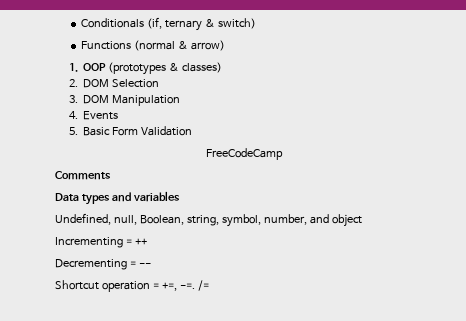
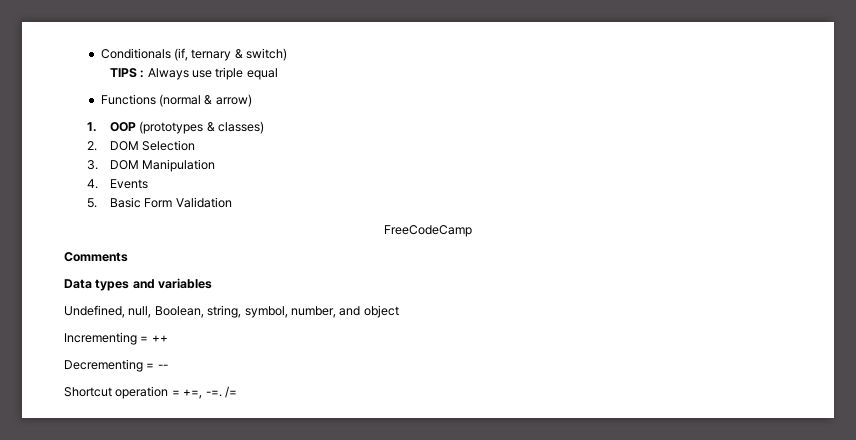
+ TIPS : Always use triple equal

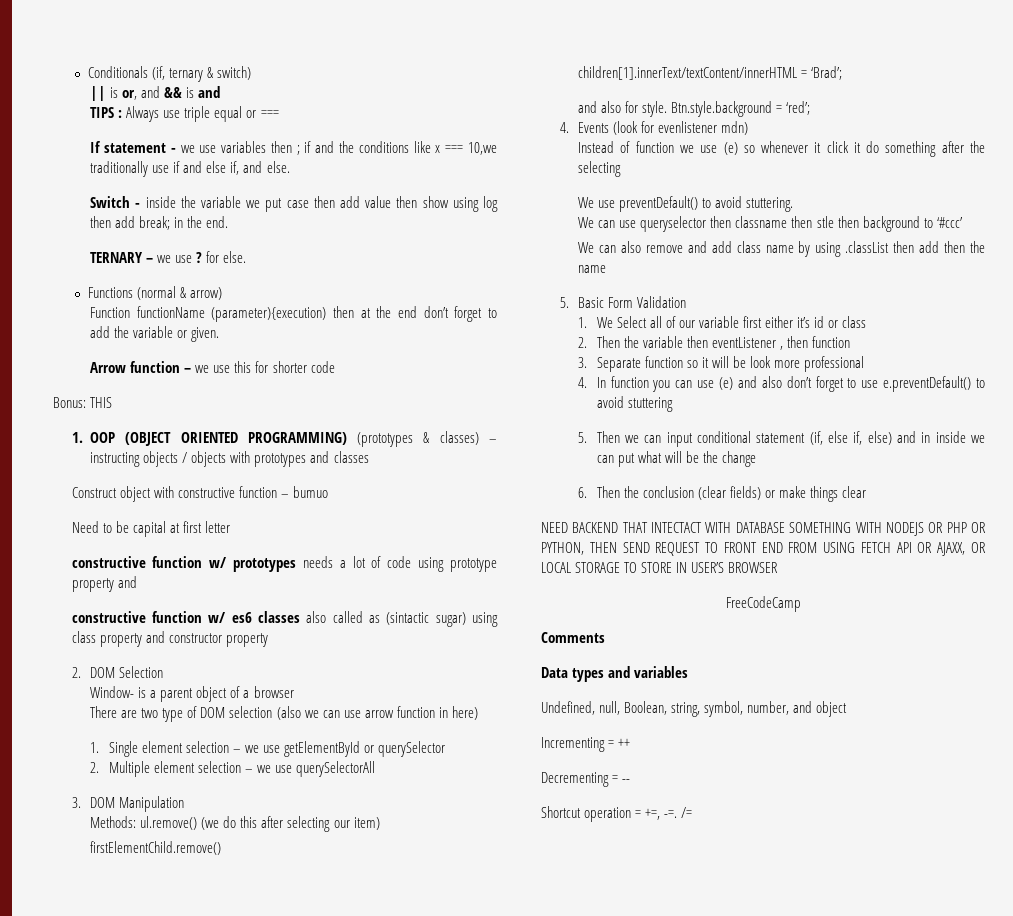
+ || is or, and && is and
- TIPS : Always use triple equal
+ TIPS : Always use triple equal or ===
+ If statement - we use variables then ; if and the conditions like x === 10,we traditionally use if and else if, and else.
+ Switch - inside the variable we put case then add value then show using log then add break; in the end.
+ TERNARY – we use ? for else.
  Functions (normal & arrow)
+ Function functionName (parameter){execution) then at the end don’t forget to add the variable or given.
+ Arrow function – we use this for shorter code
+ Bonus: THIS
- 1. OOP (prototypes & classes)
+ 1. OOP (OBJECT ORIENTED PROGRAMMING) (prototypes & classes) – instructing objects / objects with prototypes and classes
+ Construct object with constructive function – bumuo
+ Need to be capital at first letter
+ constructive function w/ prototypes needs a lot of code using prototype property and
+ constructive function w/ es6 classes also called as (sintactic sugar) using class property and constructor property
  2. DOM Selection
+ Window- is a parent object of a browser
+ There are two type of DOM selection (also we can use arrow function in here)
+ 1. Single element selection – we use getElementById or querySelector
+ 2. Multiple element selection – we use querySelectorAll
  3. DOM Manipulation
- 4. Events
+ Methods: ul.remove() (we do this after selecting our item)
+ firstElementChild.remove()
+ children[1].innerText/textContent/innerHTML = ‘Brad’;
+ and also for style. Btn.style.background = ‘red’;
+ 4. Events (look for evenlistener mdn)
+ Instead of function we use (e) so whenever it click it do something after the selecting
+ We use preventDefault() to avoid stuttering.
+ We can use queryselector then classname then stle then background to ‘#ccc’
+ We can also remove and add class name by using .classList then add then the name
  5. Basic Form Validation
+ 1. We Select all of our variable first either it’s id or class
+ 2. Then the variable then eventListener , then function
+ 3. Separate function so it will be look more professional
+ 4. In function you can use (e) and also don’t forget to use e.preventDefault() to avoid stuttering
+ 5. Then we can input conditional statement (if, else if, else) and in inside we can put what will be the change
+ 6. Then the conclusion (clear fields) or make things clear
+ NEED BACKEND THAT INTECTACT WITH DATABASE SOMETHING WITH NODEJS OR PHP OR PYTHON, THEN SEND REQUEST TO FRONT END FROM USING FETCH API OR AJAXX, OR LOCAL STORAGE TO STORE IN USER’S BROWSER

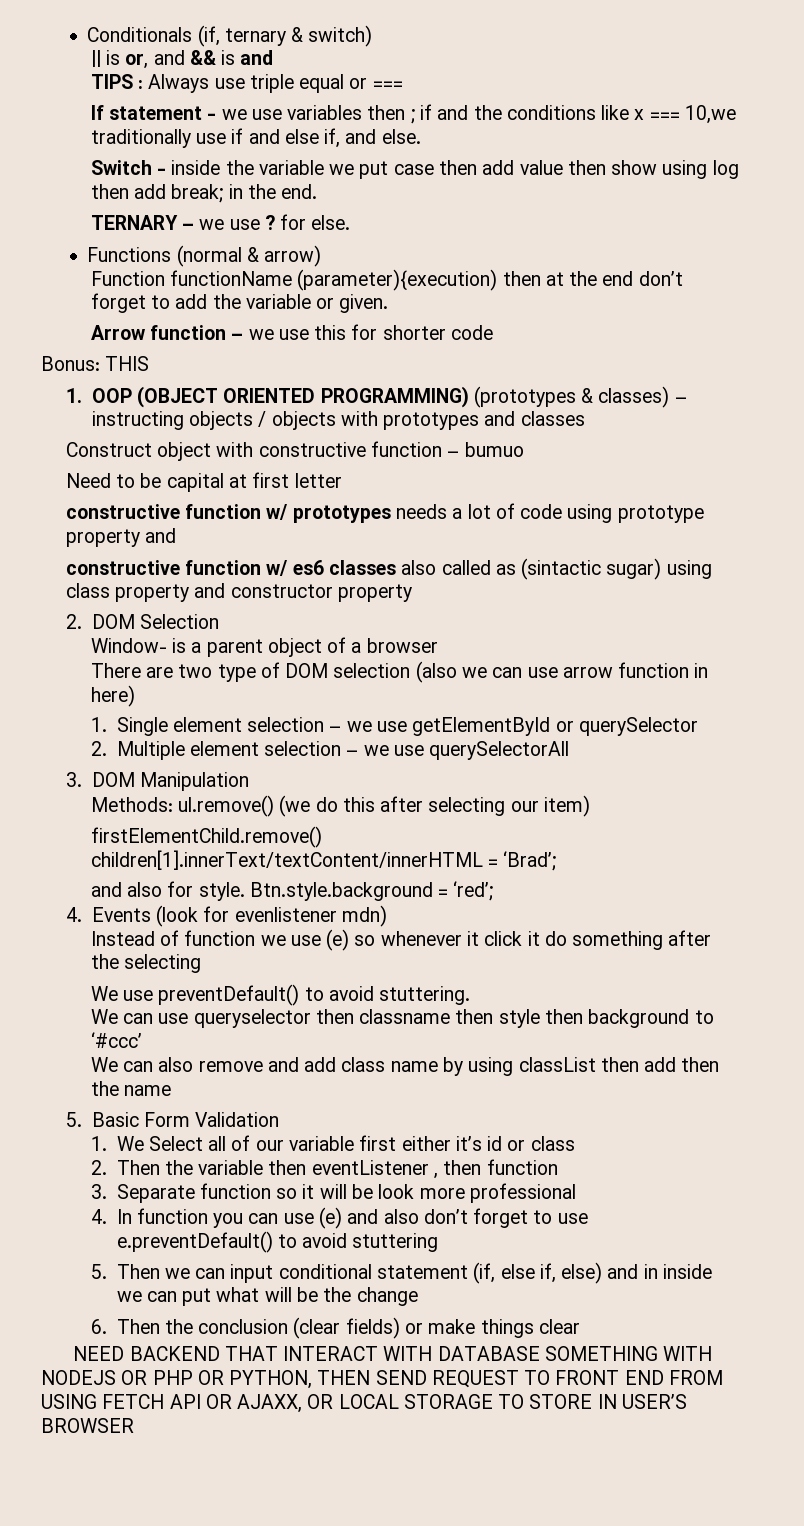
- We can use queryselector then classname then stle then background to ‘#ccc’
+ We can use queryselector then classname then style then background to ‘#ccc’
- We can also remove and add class name by using .classList then add then the name
+ We can also remove and add class name by using classList then add then the name
- NEED BACKEND THAT INTECTACT WITH DATABASE SOMETHING WITH NODEJS OR PHP OR PYTHON, THEN SEND REQUEST TO FRONT END FROM USING FETCH API OR AJAXX, OR LOCAL STORAGE TO STORE IN USER’S BROWSER
+ NEED BACKEND THAT INTERACT WITH DATABASE SOMETHING WITH NODEJS OR PHP OR PYTHON, THEN SEND REQUEST TO FRONT END FROM USING FETCH API OR AJAXX, OR LOCAL STORAGE TO STORE IN USER’S BROWSER
- FreeCodeCamp
- Comments
- Data types and variables
- Undefined, null, Boolean, string, symbol, number, and object
- Incrementing = ++
- Decrementing = --
- Shortcut operation = +=, -=. /=

